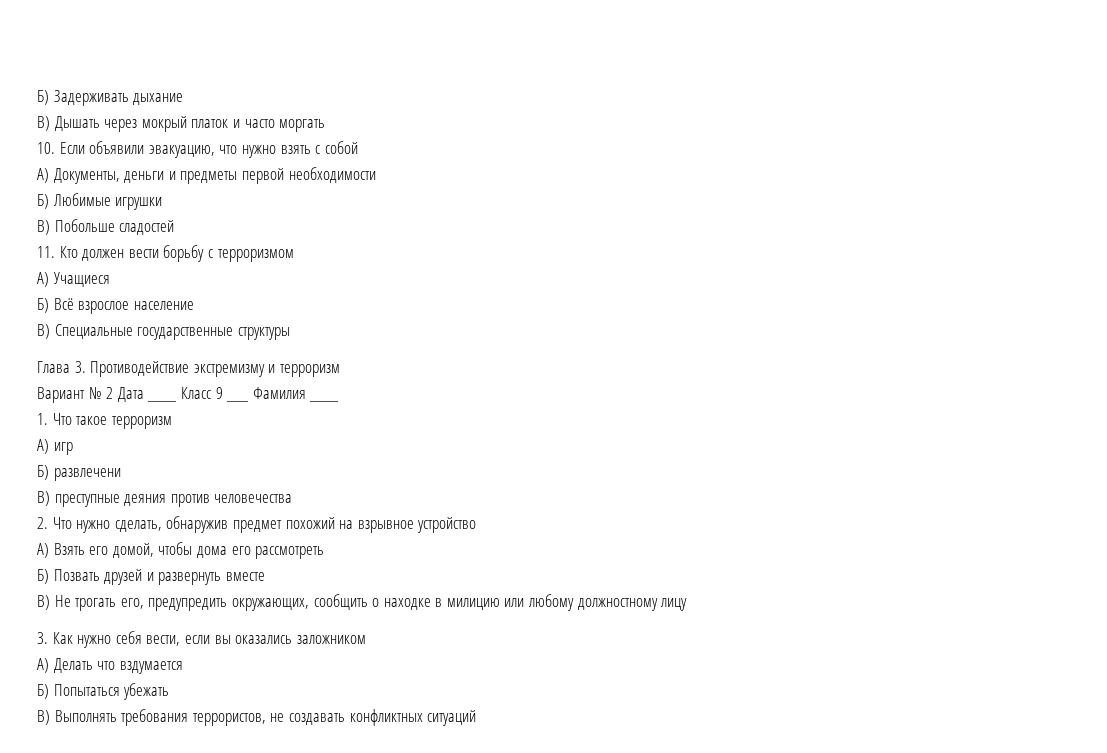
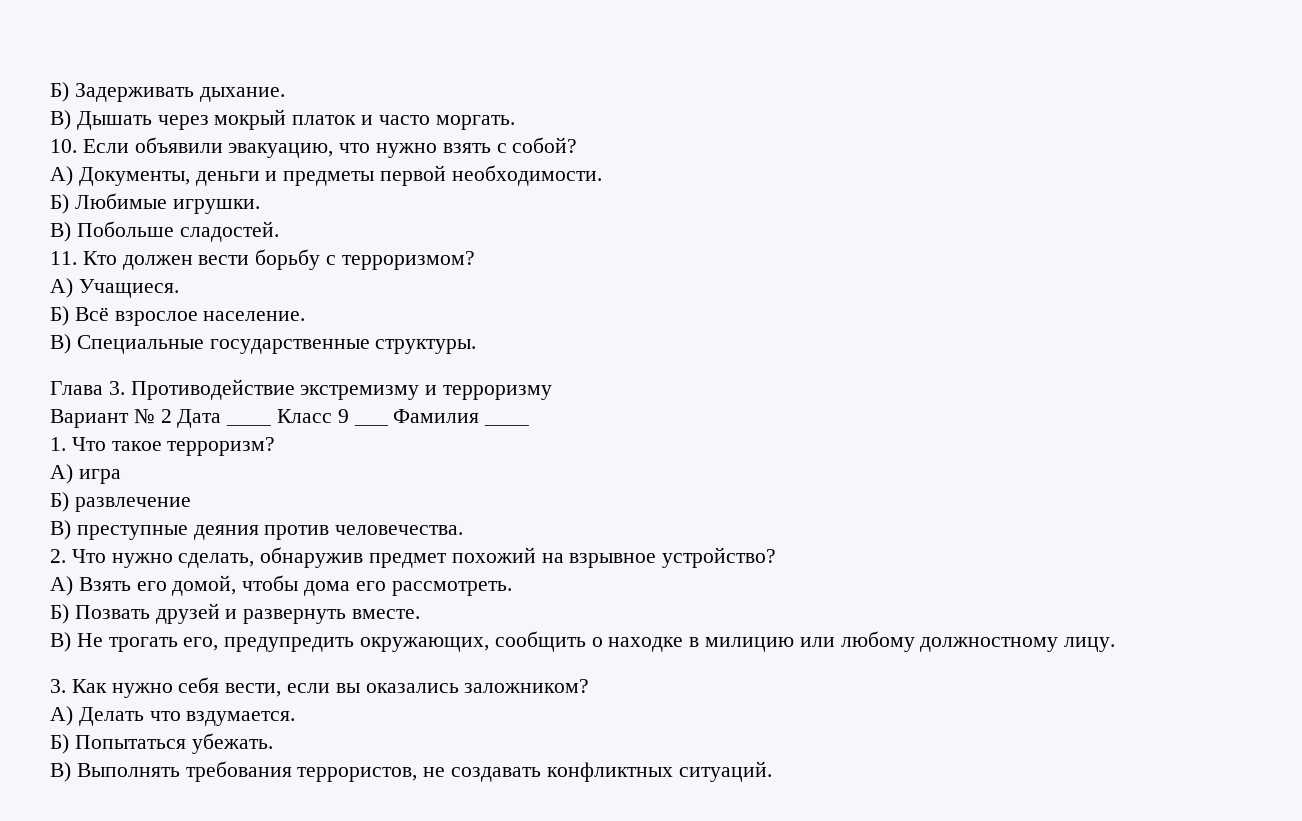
- Б) Задерживать дыхание
+ Б) Задерживать дыхание.
- В) Дышать через мокрый платок и часто моргать
+ В) Дышать через мокрый платок и часто моргать.
- 10. Если объявили эвакуацию, что нужно взять с собой
+ 10. Если объявили эвакуацию, что нужно взять с собой?
- А) Документы, деньги и предметы первой необходимости
+ А) Документы, деньги и предметы первой необходимости.
- Б) Любимые игрушки
+ Б) Любимые игрушки.
- В) Побольше сладостей
+ В) Побольше сладостей.
- 11. Кто должен вести борьбу с терроризмом
- А) Учащиеся
+ 11. Кто должен вести борьбу с терроризмом?
+ А) Учащиеся.
- Б) Всё взрослое население
+ Б) Всё взрослое население.
- В) Специальные государственные структуры
+ В) Специальные государственные структуры.
- Глава 3. Противодействие экстремизму и терроризм
+ Глава 3. Противодействие экстремизму и терроризму
- 1. Что такое терроризм
- А) игр
- Б) развлечени
+ 1. Что такое терроризм?
+ А) игра
+ Б) развлечение
- В) преступные деяния против человечества
+ В) преступные деяния против человечества.
- 2. Что нужно сделать, обнаружив предмет похожий на взрывное устройство
+ 2. Что нужно сделать, обнаружив предмет похожий на взрывное устройство?
- А) Взять его домой, чтобы дома его рассмотреть
+ А) Взять его домой, чтобы дома его рассмотреть.
- Б) Позвать друзей и развернуть вместе
+ Б) Позвать друзей и развернуть вместе.
- В) Не трогать его, предупредить окружающих, сообщить о находке в милицию или любому должностному лицу
+ В) Не трогать его, предупредить окружающих, сообщить о находке в милицию или любому должностному лицу.
- 3. Как нужно себя вести, если вы оказались заложником
+ 3. Как нужно себя вести, если вы оказались заложником?
- А) Делать что вздумается
+ А) Делать что вздумается.
- Б) Попытаться убежать
+ Б) Попытаться убежать.
- В) Выполнять требования террористов, не создавать конфликтных ситуаций
+ В) Выполнять требования террористов, не создавать конфликтных ситуаций.

